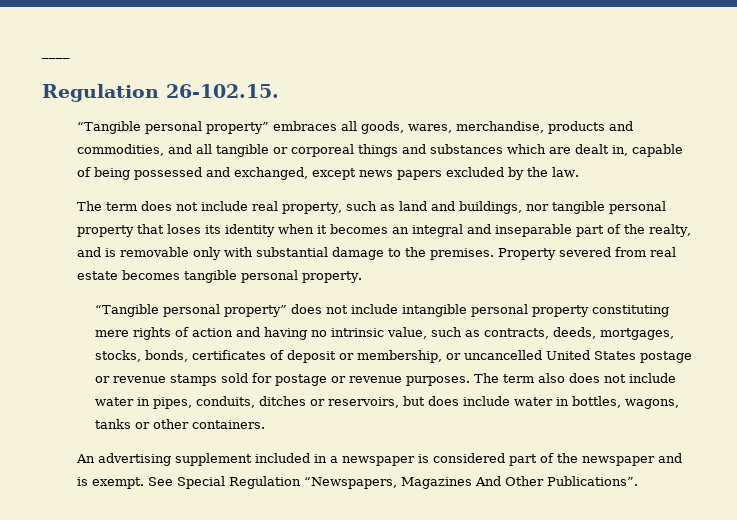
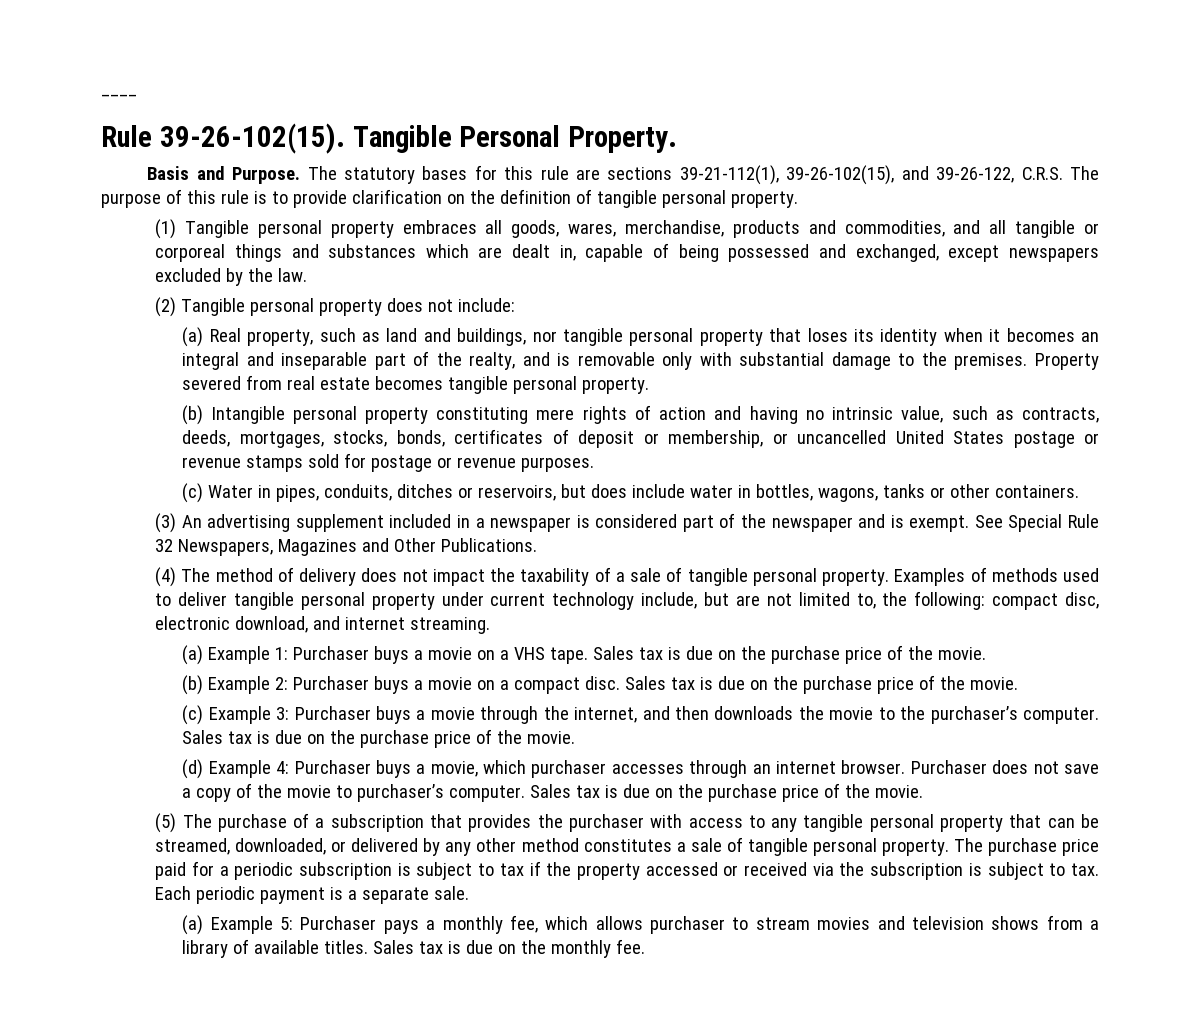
- Regulation 26-102.15.
- “Tangible personal property” embraces all goods, wares, merchandise, products and commodities, and all tangible or corporeal things and substances which are dealt in, capable of being possessed and exchanged, except news papers excluded by the law.
+ Rule 39-26-102(15). Tangible Personal Property.
+ Basis and Purpose. The statutory bases for this rule are sections 39-21-112(1), 39-26-102(15), and 39-26-122, C.R.S. The purpose of this rule is to provide clarification on the definition of tangible personal property.
+ (1) Tangible personal property embraces all goods, wares, merchandise, products and commodities, and all tangible or corporeal things and substances which are dealt in, capable of being possessed and exchanged, except newspapers excluded by the law.
- The term does not include real property, such as land and buildings, nor tangible personal property that loses its identity when it becomes an integral and inseparable part of the realty, and is removable only with substantial damage to the premises.
+ (2) Tangible personal property does not include:
+ (a) Real property, such as land and buildings, nor tangible personal property that loses its identity when it becomes an integral and inseparable part of the realty, and is removable only with substantial damage to the premises.
- “Tangible personal property” does not include intangible personal property constituting mere rights of action and having no intrinsic value, such as contracts, deeds, mortgages, stocks, bonds, certificates of deposit or membership, or uncancelled United States postage or revenue stamps sold for postage or revenue purposes. The term also does not include water in pipes, conduits, ditches or reservoirs, but does include water in bottles, wagons, tanks or other containers.
+ (b) Intangible personal property constituting mere rights of action and having no intrinsic value, such as contracts, deeds, mortgages, stocks, bonds, certificates of deposit or membership, or uncancelled United States postage or revenue stamps sold for postage or revenue purposes.
+ (c) Water in pipes, conduits, ditches or reservoirs, but does include water in bottles, wagons, tanks or other containers.
- An advertising supplement included in a newspaper is considered part of the newspaper and is exempt.
+ (3) An advertising supplement included in a newspaper is considered part of the newspaper and is exempt.
- See Special Regulation “Newspapers, Magazines And Other Publications”.
+ See Special Rule 32 Newspapers, Magazines and Other Publications.
+ (4) The method of delivery does not impact the taxability of a sale of tangible personal property. Examples of methods used to deliver tangible personal property under current technology include, but are not limited to, the following: compact disc, electronic download, and internet streaming.
+ (a) Example 1: Purchaser buys a movie on a VHS tape. Sales tax is due on the purchase price of the movie.
+ (b) Example 2: Purchaser buys a movie on a compact disc. Sales tax is due on the purchase price of the movie.
+ (c) Example 3: Purchaser buys a movie through the internet, and then downloads the movie to the purchaser’s computer. Sales tax is due on the purchase price of the movie.
+ (d) Example 4: Purchaser buys a movie, which purchaser accesses through an internet browser. Purchaser does not save a copy of the movie to purchaser’s computer. Sales tax is due on the purchase price of the movie.
+ (5) The purchase of a subscription that provides the purchaser with access to any tangible personal property that can be streamed, downloaded, or delivered by any other method constitutes a sale of tangible personal property. The purchase price paid for a periodic subscription is subject to tax if the property accessed or received via the subscription is subject to tax. Each periodic payment is a separate sale.
+ (a) Example 5: Purchaser pays a monthly fee, which allows purchaser to stream movies and television shows from a library of available titles. Sales tax is due on the monthly fee.

